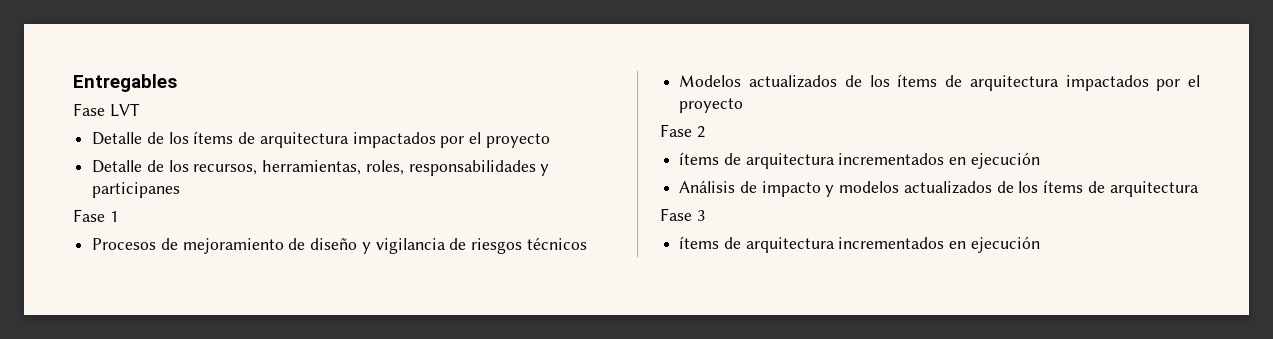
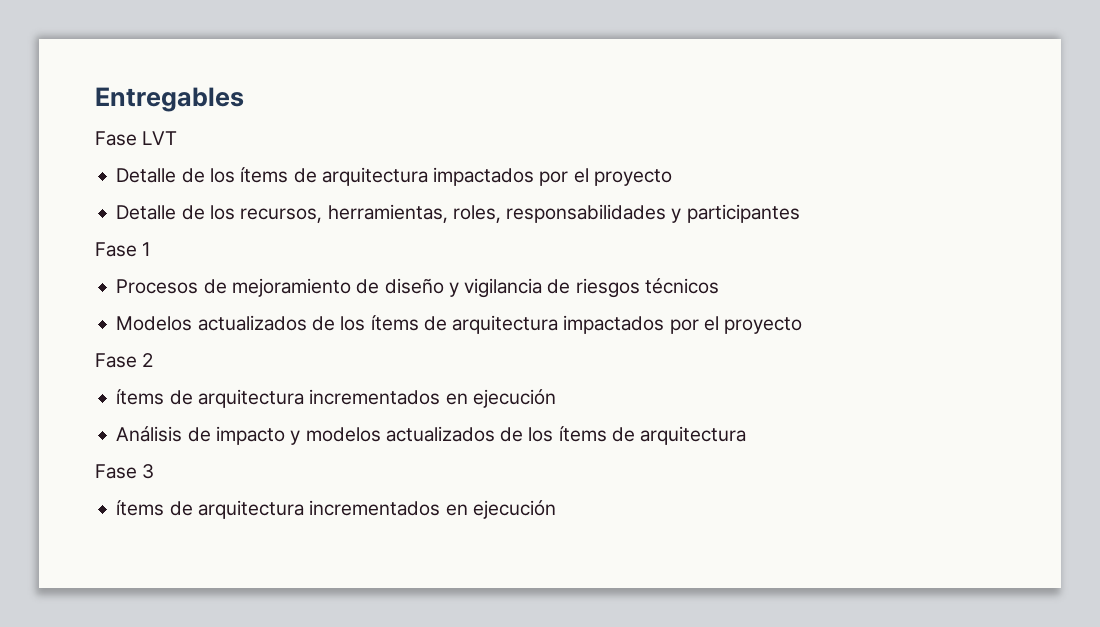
- Detalle de los recursos, herramientas, roles, responsabilidades y participanes
+ Detalle de los recursos, herramientas, roles, responsabilidades y participantes

